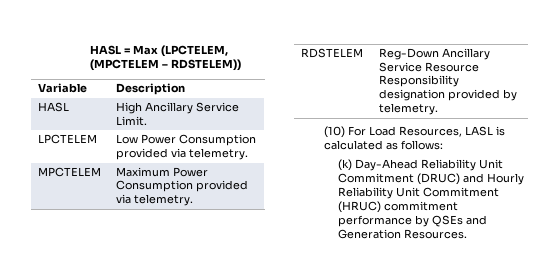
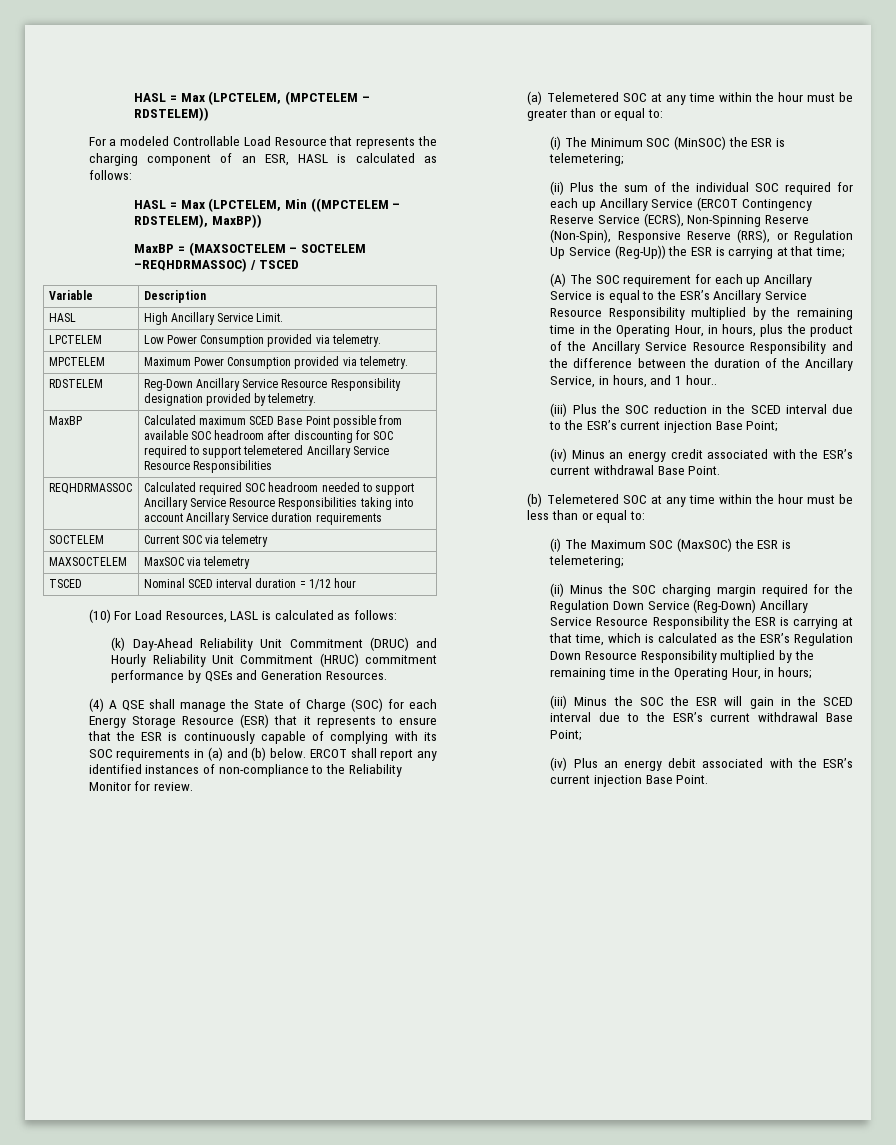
+ For a modeled Controllable Load Resource that represents the charging component of an ESR, HASL is calculated as follows:
+ HASL = Max (LPCTELEM, Min ((MPCTELEM – RDSTELEM), MaxBP))
+ MaxBP = (MAXSOCTELEM – SOCTELEM –REQHDRMASSOC) / TSCED
+ MaxBP | Calculated maximum SCED Base Point possible from available SOC headroom after discounting for SOC required to support telemetered Ancillary Service Resource Responsibilities
+ REQHDRMASSOC | Calculated required SOC headroom needed to support Ancillary Service Resource Responsibilities taking into account Ancillary Service duration requirements
+ SOCTELEM | Current SOC via telemetry
+ MAXSOCTELEM | MaxSOC via telemetry
+ TSCED | Nominal SCED interval duration = 1/12 hour
+ (4) A QSE shall manage the State of Charge (SOC) for each Energy Storage Resource (ESR) that it represents to ensure that the ESR is continuously capable of complying with its SOC requirements in (a) and (b) below. ERCOT shall report any identified instances of non-compliance to the Reliability Monitor for review.
+ (a) Telemetered SOC at any time within the hour must be greater than or equal to:
+ (i) The Minimum SOC (MinSOC) the ESR is telemetering;
+ (ii) Plus the sum of the individual SOC required for each up Ancillary Service (ERCOT Contingency Reserve Service (ECRS), Non-Spinning Reserve (Non-Spin), Responsive Reserve (RRS), or Regulation Up Service (Reg-Up)) the ESR is carrying at that time;
+ (A) The SOC requirement for each up Ancillary Service is equal to the ESR’s Ancillary Service Resource Responsibility multiplied by the remaining time in the Operating Hour, in hours, plus the product of the Ancillary Service Resource Responsibility and the difference between the duration of the Ancillary Service, in hours, and 1 hour..
+ (iii) Plus the SOC reduction in the SCED interval due to the ESR’s current injection Base Point;
+ (iv) Minus an energy credit associated with the ESR’s current withdrawal Base Point.
+ (b) Telemetered SOC at any time within the hour must be less than or equal to:
+ (i) The Maximum SOC (MaxSOC) the ESR is telemetering;
+ (ii) Minus the SOC charging margin required for the Regulation Down Service (Reg-Down) Ancillary Service Resource Responsibility the ESR is carrying at that time, which is calculated as the ESR’s Regulation Down Resource Responsibility multiplied by the remaining time in the Operating Hour, in hours;
+ (iii) Minus the SOC the ESR will gain in the SCED interval due to the ESR’s current withdrawal Base Point;
+ (iv) Plus an energy debit associated with the ESR’s current injection Base Point.

